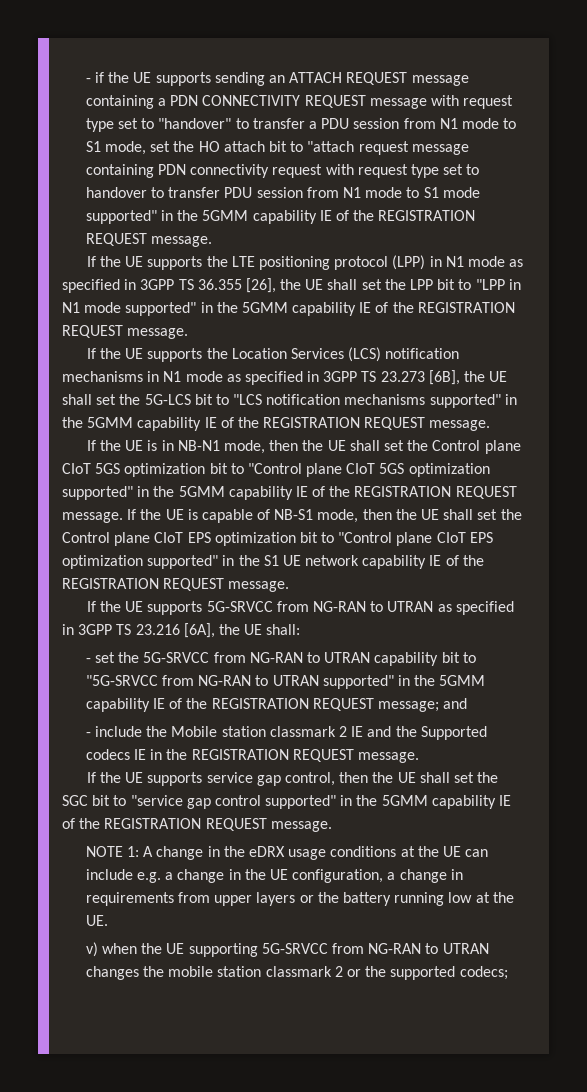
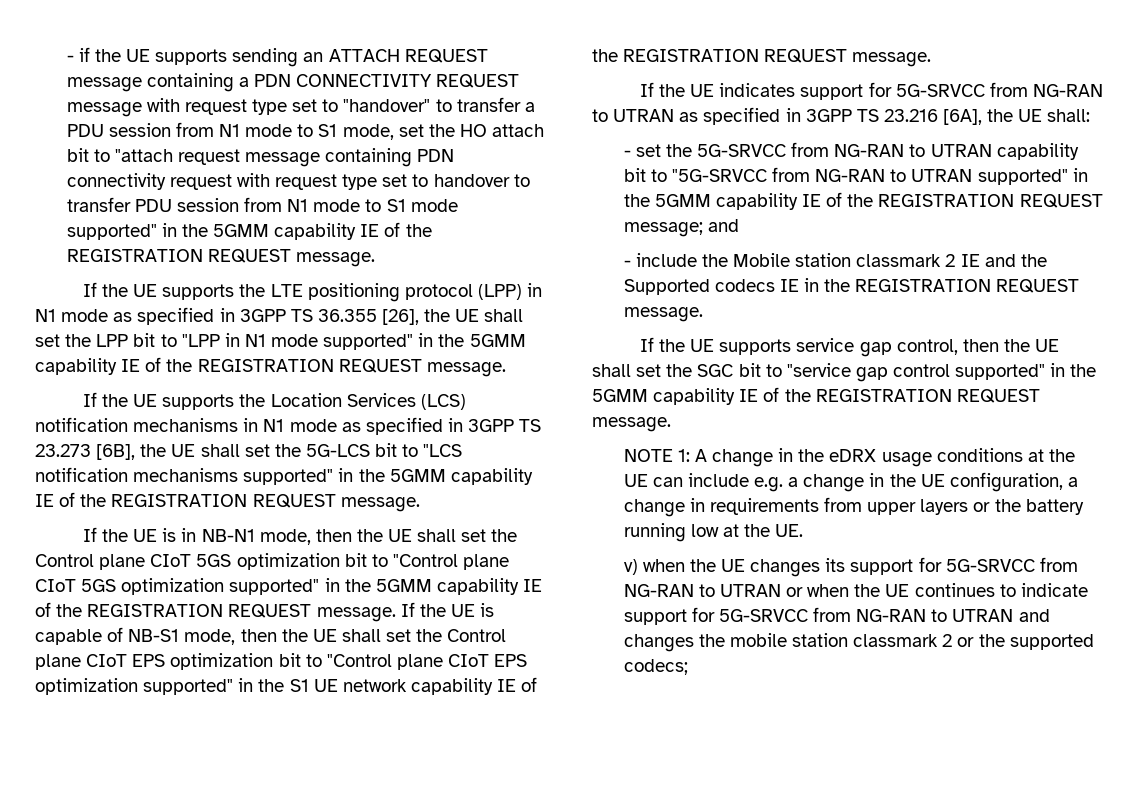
- If the UE supports 5G-SRVCC from NG-RAN to UTRAN as specified in 3GPP TS 23.216 [6A], the UE shall:
+ If the UE indicates support for 5G-SRVCC from NG-RAN to UTRAN as specified in 3GPP TS 23.216 [6A], the UE shall:
- v) when the UE supporting 5G-SRVCC from NG-RAN to UTRAN changes the mobile station classmark 2 or the supported codecs;
+ v) when the UE changes its support for 5G-SRVCC from NG-RAN to UTRAN or when the UE continues to indicate support for 5G-SRVCC from NG-RAN to UTRAN and changes the mobile station classmark 2 or the supported codecs;

